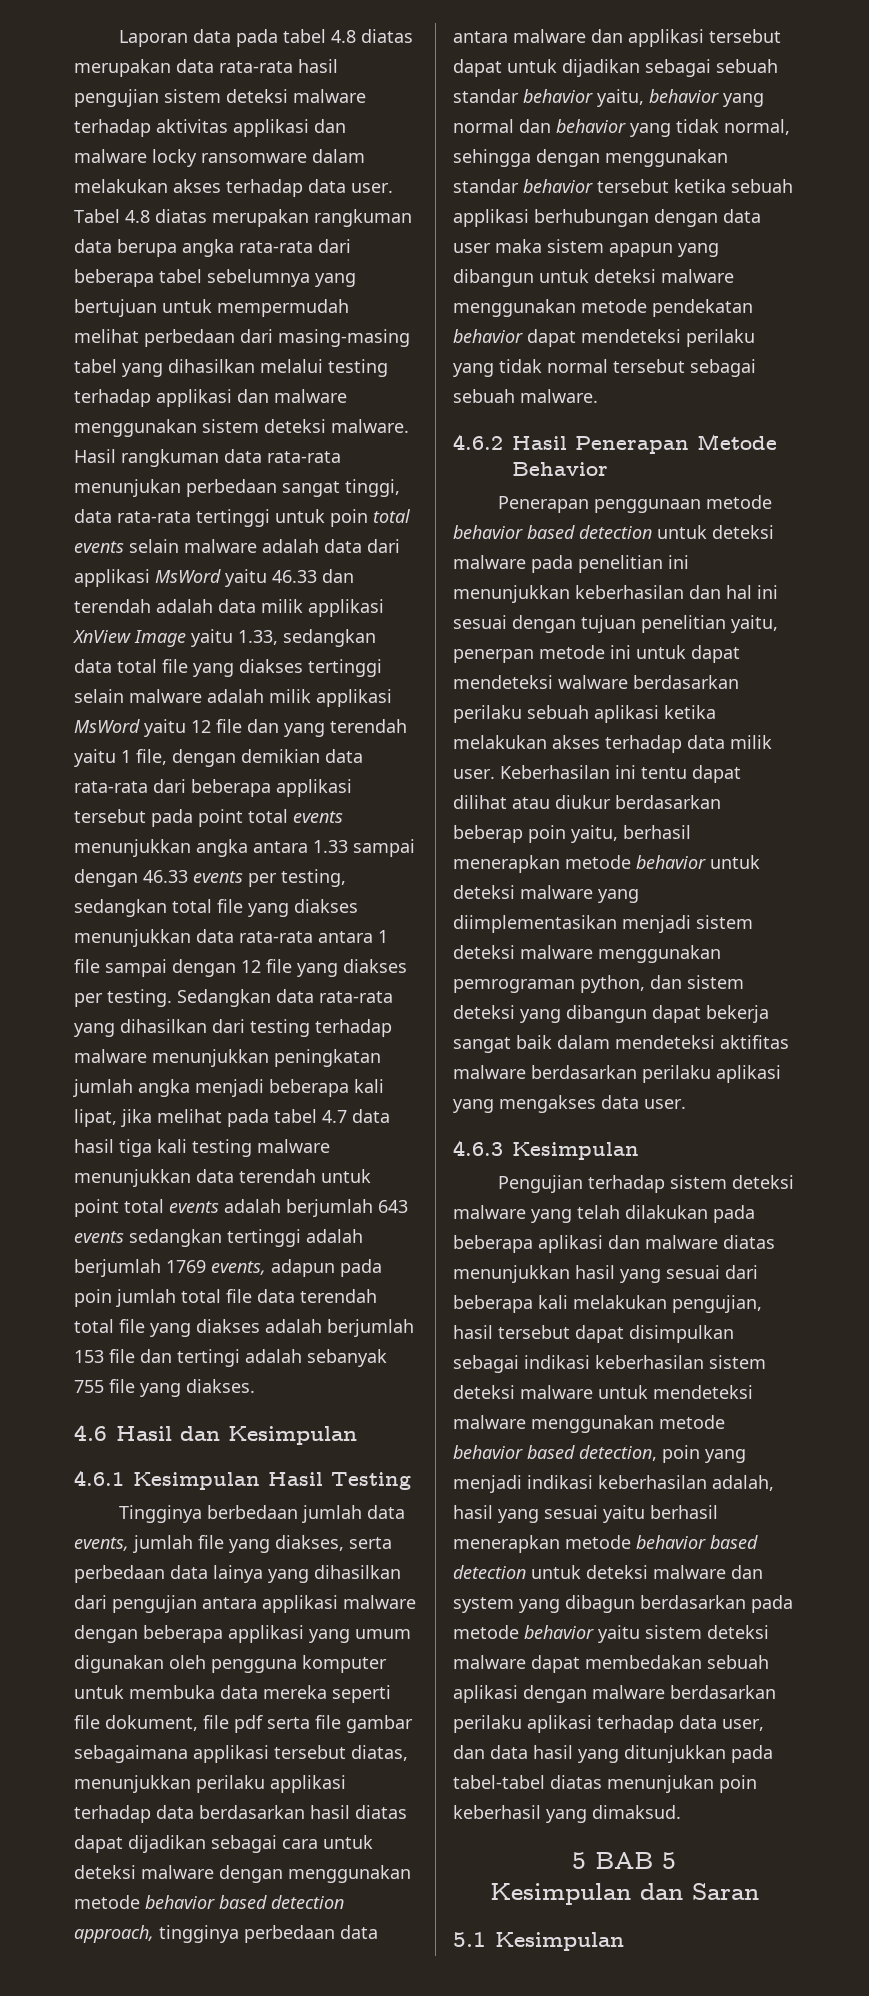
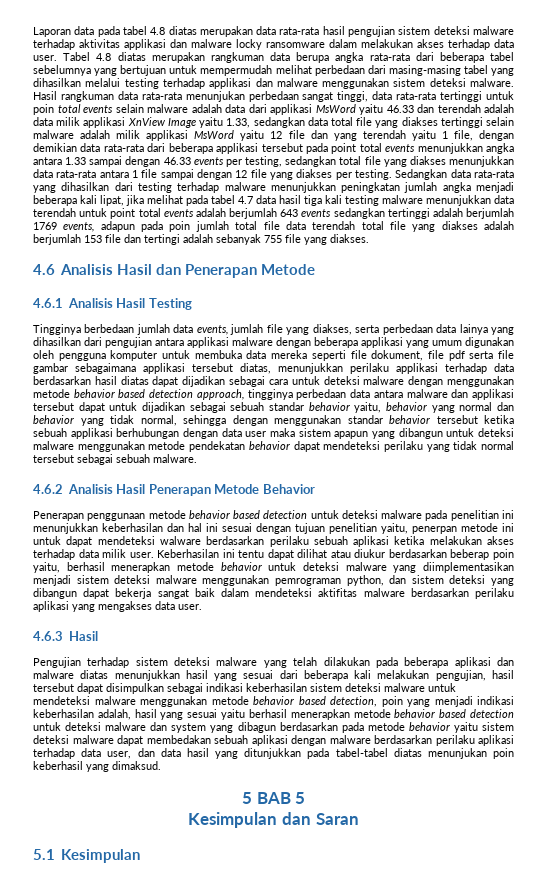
- 4.6 Hasil dan Kesimpulan
+ 4.6 Analisis Hasil dan Penerapan Metode
- 4.6.1 Kesimpulan Hasil Testing
+ 4.6.1 Analisis Hasil Testing
- 4.6.2 Hasil Penerapan Metode Behavior
+ 4.6.2 Analisis Hasil Penerapan Metode Behavior
- 4.6.3 Kesimpulan
+ 4.6.3 Hasil

